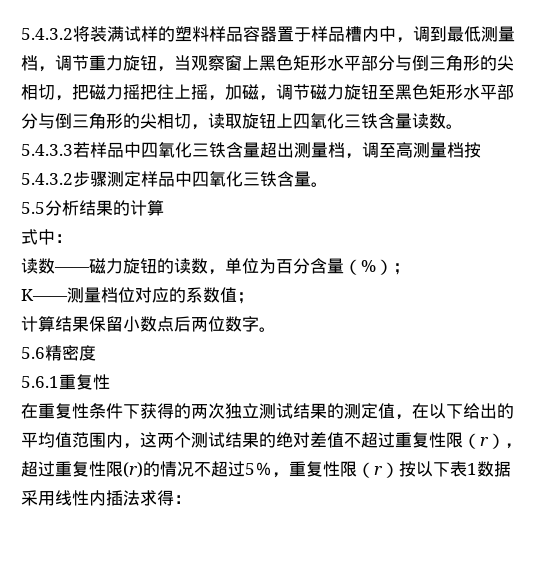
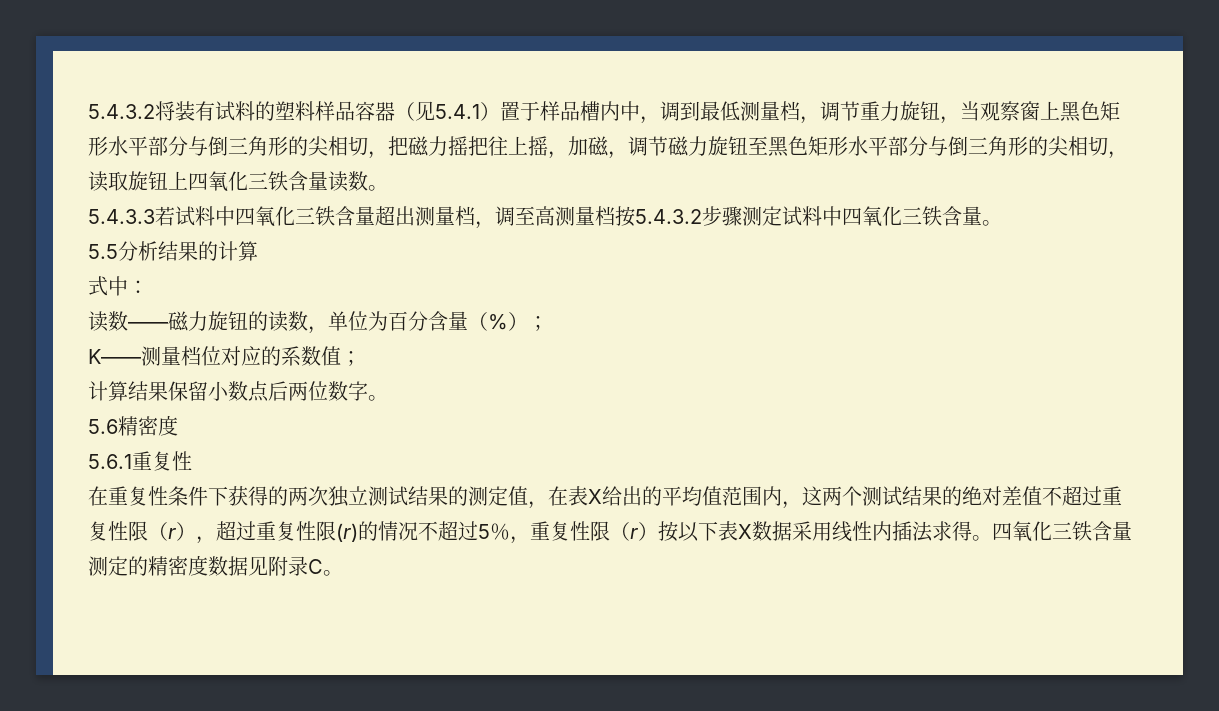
- 5.4.3.2将装满试样的塑料样品容器置于样品槽内中，调到最低测量档，调节重力旋钮，当观察窗上黑色矩形水平部分与倒三角形的尖相切，把磁力摇把往上摇，加磁，调节磁力旋钮至黑色矩形水平部分与倒三角形的尖相切，读取旋钮上四氧化三铁含量读数。
+ 5.4.3.2将装有试料的塑料样品容器（见5.4.1）置于样品槽内中，调到最低测量档，调节重力旋钮，当观察窗上黑色矩形水平部分与倒三角形的尖相切，把磁力摇把往上摇，加磁，调节磁力旋钮至黑色矩形水平部分与倒三角形的尖相切，读取旋钮上四氧化三铁含量读数。
- 5.4.3.3若样品中四氧化三铁含量超出测量档，调至高测量档按5.4.3.2步骤测定样品中四氧化三铁含量。
+ 5.4.3.3若试料中四氧化三铁含量超出测量档，调至高测量档按5.4.3.2步骤测定试料中四氧化三铁含量。
- 在重复性条件下获得的两次独立测试结果的测定值，在以下给出的平均值范围内，这两个测试结果的绝对差值不超过重复性限（r），超过重复性限(r)的情况不超过5％，重复性限（r）按以下表1数据采用线性内插法求得：
+ 在重复性条件下获得的两次独立测试结果的测定值，在表X给出的平均值范围内，这两个测试结果的绝对差值不超过重复性限（r），超过重复性限(r)的情况不超过5％，重复性限（r）按以下表X数据采用线性内插法求得。四氧化三铁含量测定的精密度数据见附录C。

